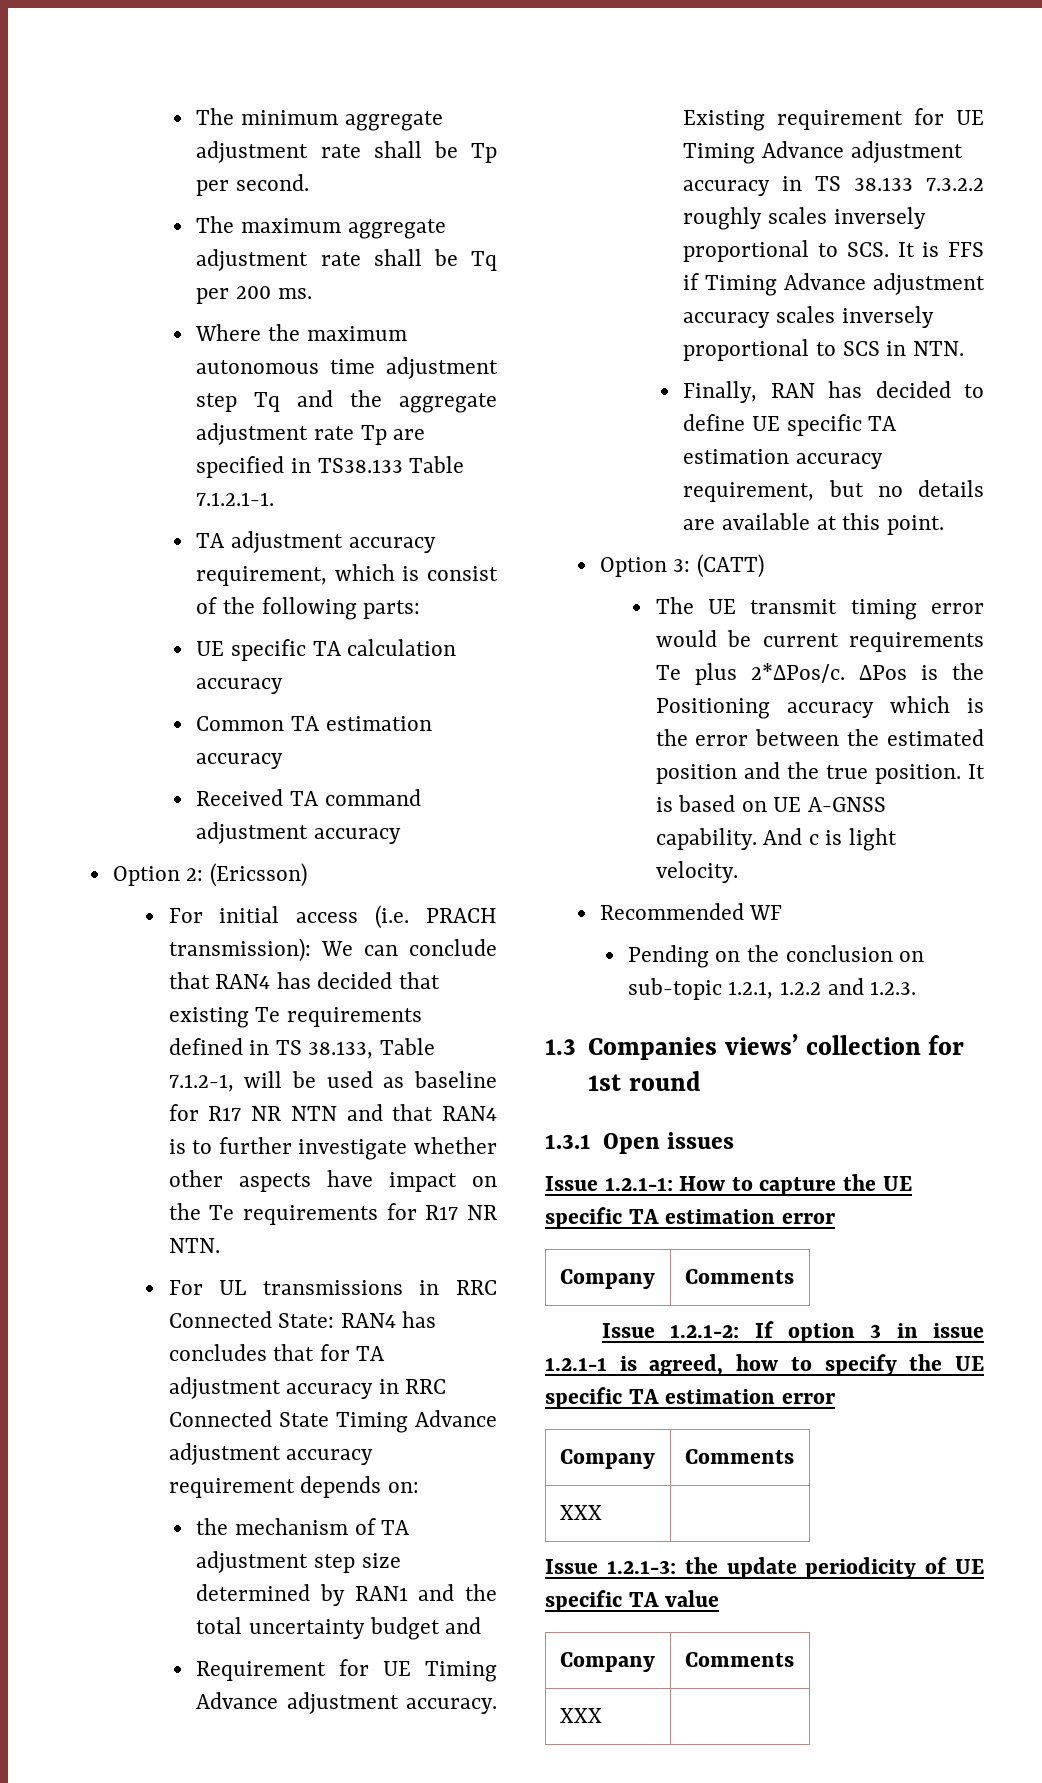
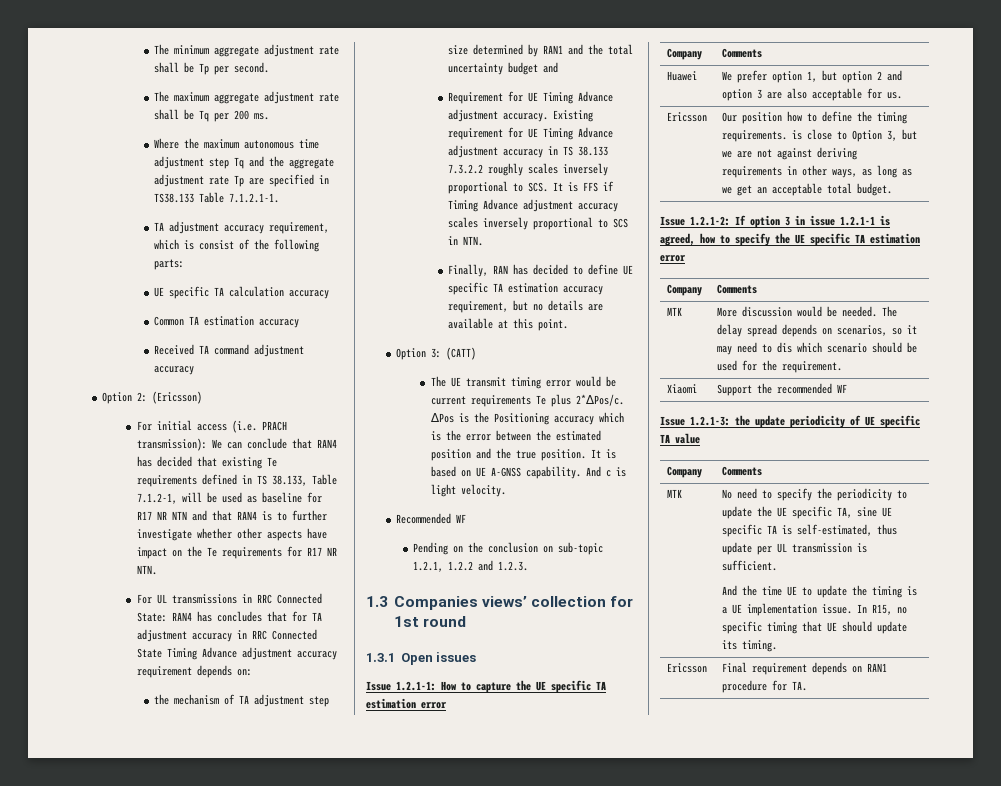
+ Huawei | We prefer option 1, but option 2 and option 3 are also acceptable for us.
+ Ericsson | Our position how to define the timing requirements. is close to Option 3, but we are not against deriving requirements in other ways, as long as we get an acceptable total budget.
  Issue 1.2.1-2: If option 3 in issue 1.2.1-1 is agreed, how to specify the UE specific TA estimation error
  Company | Comments
- XXX |
+ MTK | More discussion would be needed. The delay spread depends on scenarios, so it may need to dis which scenario should be used for the requirement.
+ Xiaomi | Support the recommended WF
  Issue 1.2.1-3: the update periodicity of UE specific TA value
  Company | Comments
- XXX
+ MTK | No need to specify the periodicity to update the UE specific TA, sine UE specific TA is self-estimated, thus update per UL transmission is sufficient.
+ And the time UE to update the timing is a UE implementation issue. In R15, no specific timing that UE should update its timing.
+ Ericsson | Final requirement depends on RAN1 procedure for TA.

